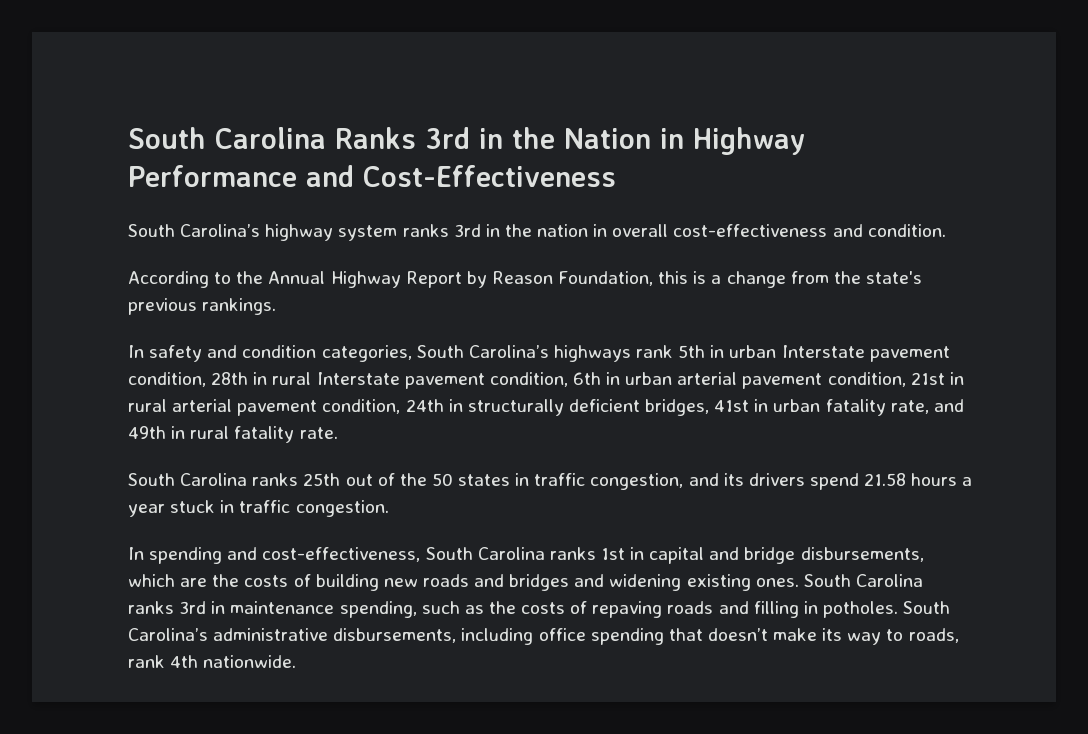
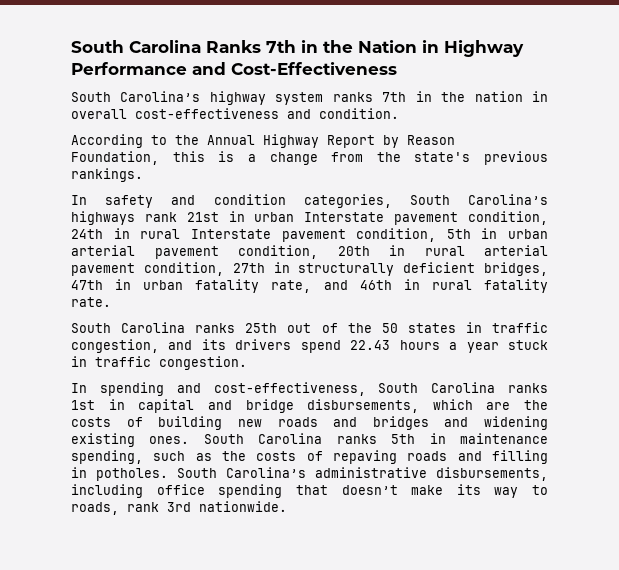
- South Carolina Ranks 3rd in the Nation in Highway Performance and Cost-Effectiveness
+ South Carolina Ranks 7th in the Nation in Highway Performance and Cost-Effectiveness
- South Carolina’s highway system ranks 3rd in the nation in overall cost-effectiveness and condition.
+ South Carolina’s highway system ranks 7th in the nation in overall cost-effectiveness and condition.
- In safety and condition categories, South Carolina’s highways rank 5th in urban Interstate pavement condition, 28th in rural Interstate pavement condition, 6th in urban arterial pavement condition, 21st in rural arterial pavement condition, 24th in structurally deficient bridges, 41st in urban fatality rate, and 49th in rural fatality rate.
+ In safety and condition categories, South Carolina’s highways rank 21st in urban Interstate pavement condition, 24th in rural Interstate pavement condition, 5th in urban arterial pavement condition, 20th in rural arterial pavement condition, 27th in structurally deficient bridges, 47th in urban fatality rate, and 46th in rural fatality rate.
- South Carolina ranks 25th out of the 50 states in traffic congestion, and its drivers spend 21.58 hours a year stuck in traffic congestion.
+ South Carolina ranks 25th out of the 50 states in traffic congestion, and its drivers spend 22.43 hours a year stuck in traffic congestion.
- South Carolina ranks 3rd in maintenance spending, such as the costs of repaving roads and filling in potholes.
+ South Carolina ranks 5th in maintenance spending, such as the costs of repaving roads and filling in potholes.
- South Carolina’s administrative disbursements, including office spending that doesn’t make its way to roads, rank 4th nationwide.
+ South Carolina’s administrative disbursements, including office spending that doesn’t make its way to roads, rank 3rd nationwide.

